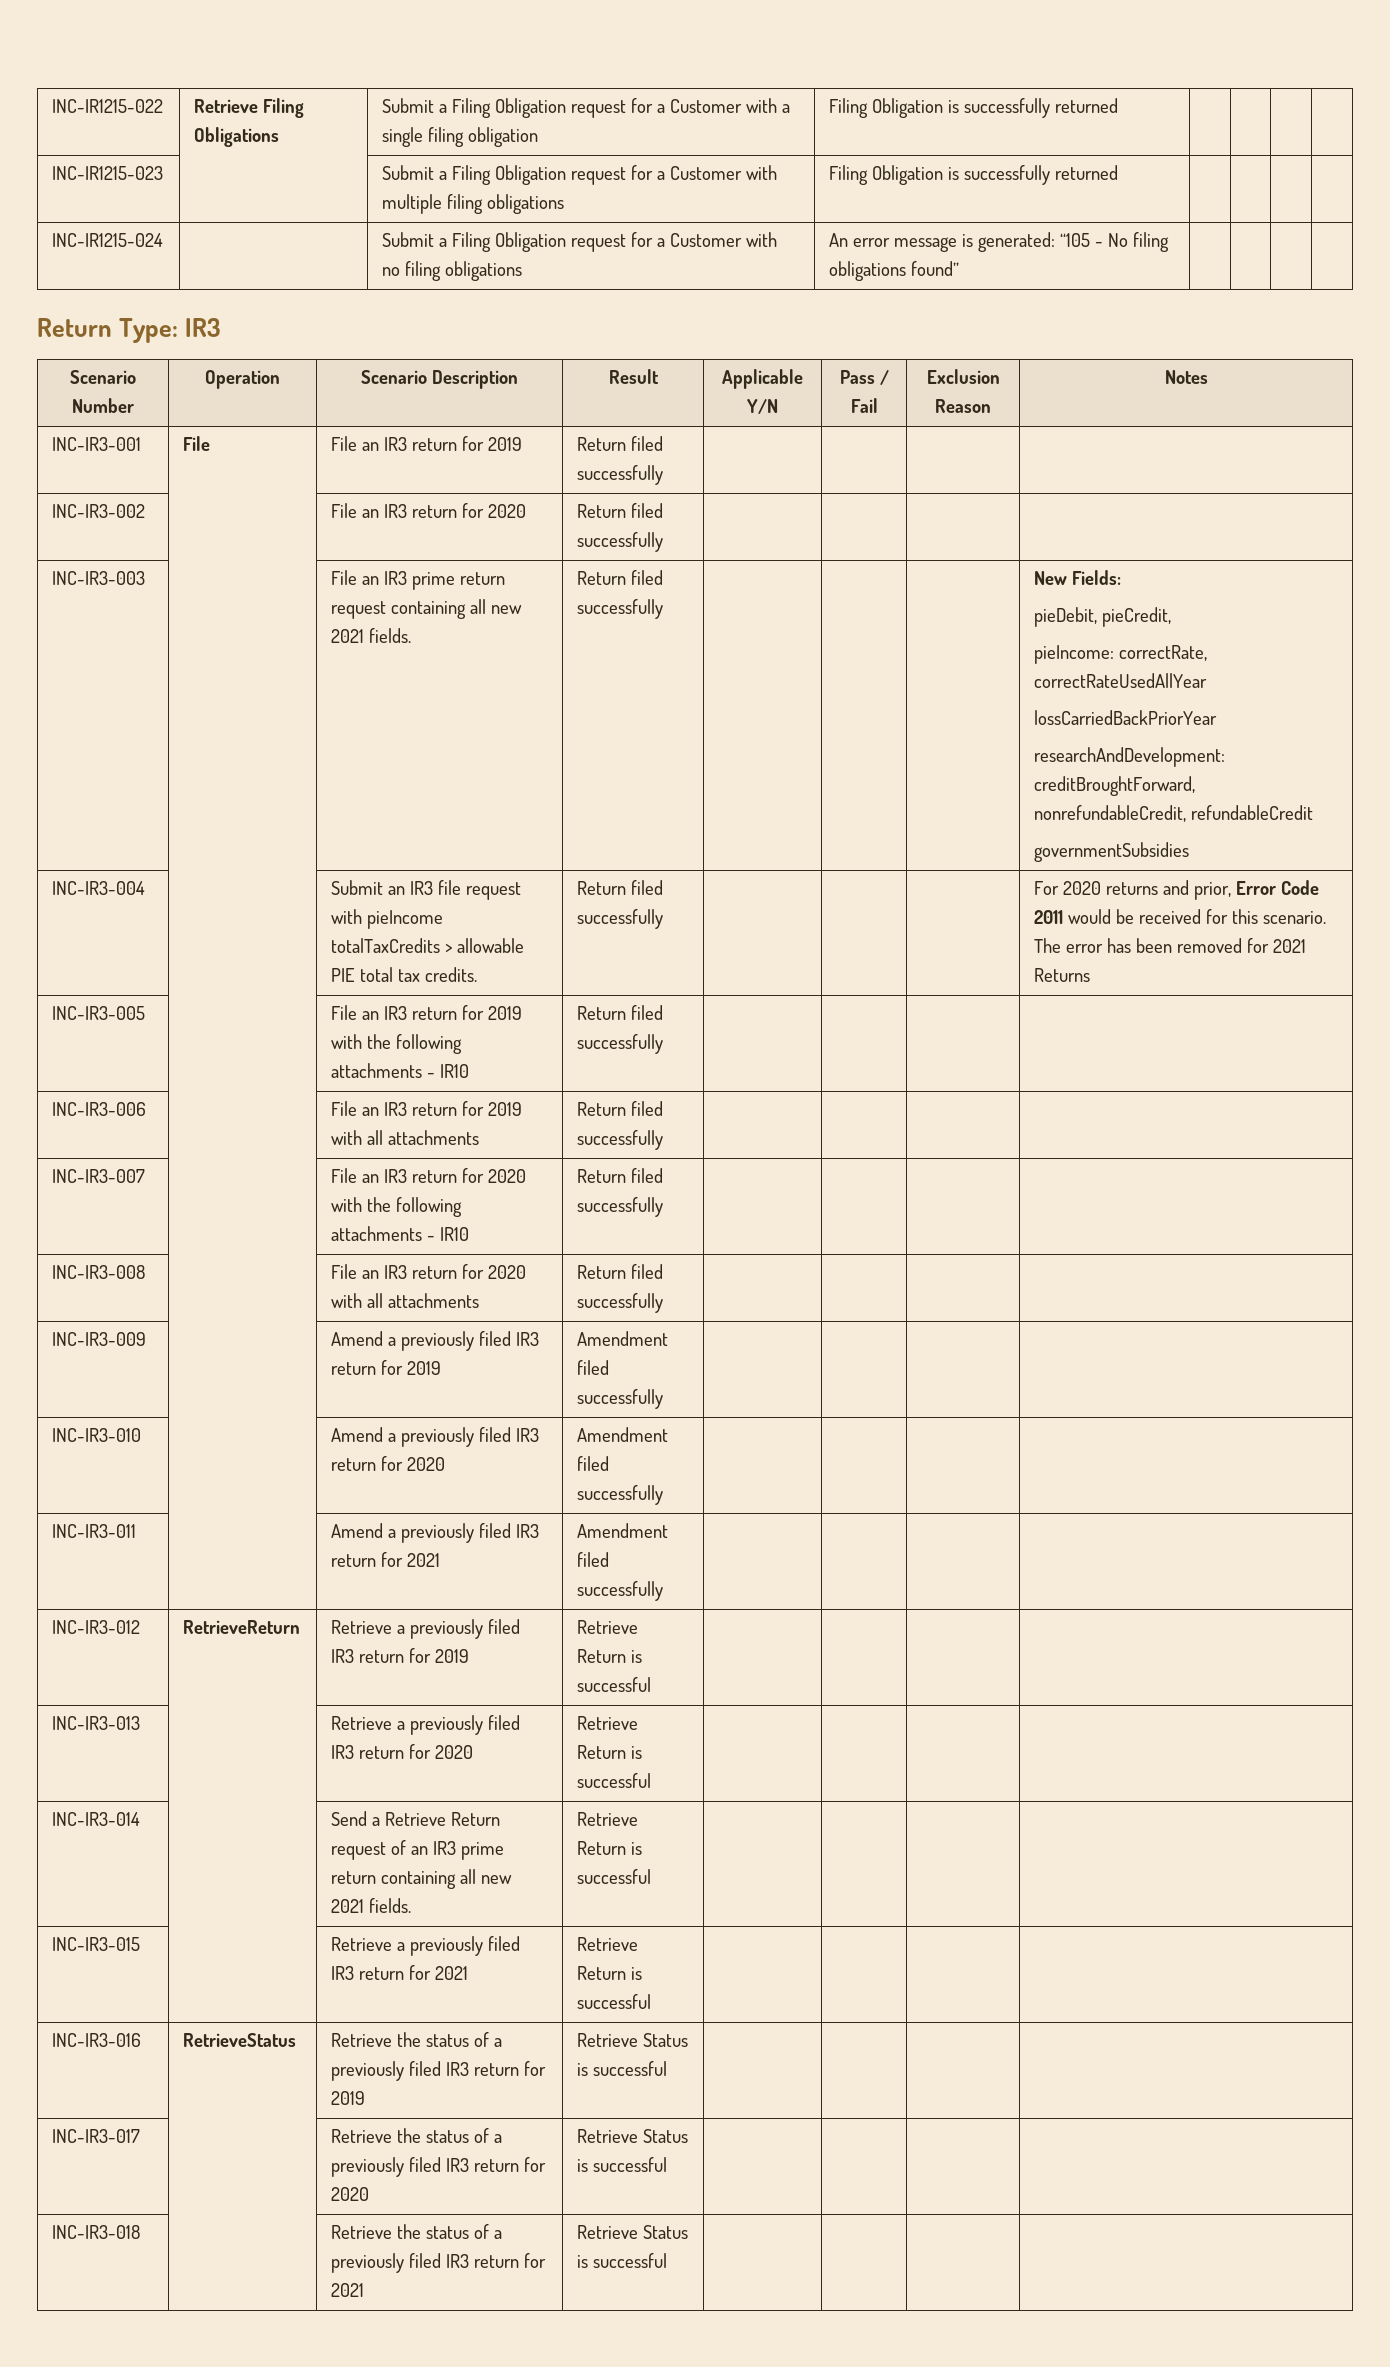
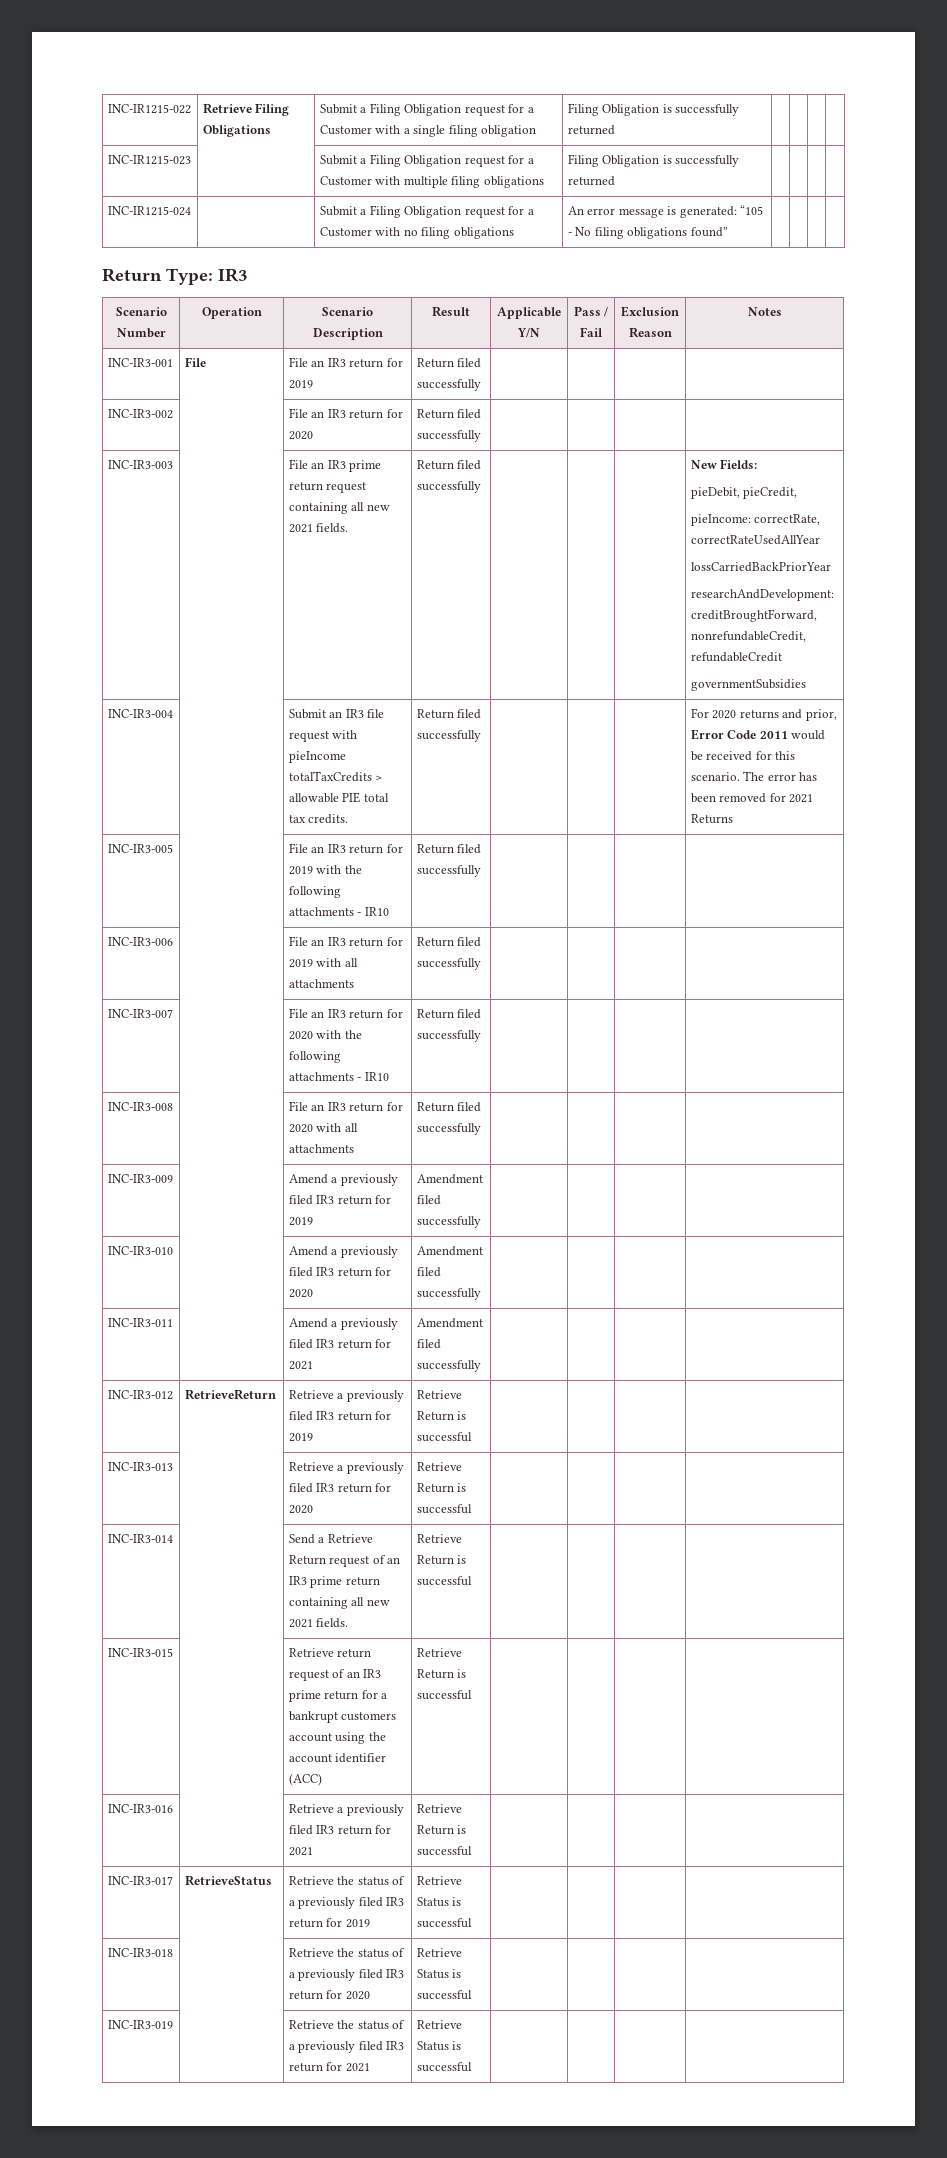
- INC-IR3-015 | | Retrieve a previously filed IR3 return for 2021 | Retrieve Return is successful | | | |
+ INC-IR3-015 | | Retrieve return request of an IR3 prime return for a bankrupt customers account using the account identifier (ACC) | Retrieve Return is successful | | | |
+ INC-IR3-016 | | Retrieve a previously filed IR3 return for 2021 | Retrieve Return is successful | | | |
- INC-IR3-016 | RetrieveStatus | Retrieve the status of a previously filed IR3 return for 2019 | Retrieve Status is successful | | | |
+ INC-IR3-017 | RetrieveStatus | Retrieve the status of a previously filed IR3 return for 2019 | Retrieve Status is successful | | | |
- INC-IR3-017 | | Retrieve the status of a previously filed IR3 return for 2020 | Retrieve Status is successful | | | |
+ INC-IR3-018 | | Retrieve the status of a previously filed IR3 return for 2020 | Retrieve Status is successful | | | |
- INC-IR3-018 | | Retrieve the status of a previously filed IR3 return for 2021 | Retrieve Status is successful | | | |
+ INC-IR3-019 | | Retrieve the status of a previously filed IR3 return for 2021 | Retrieve Status is successful | | | |

